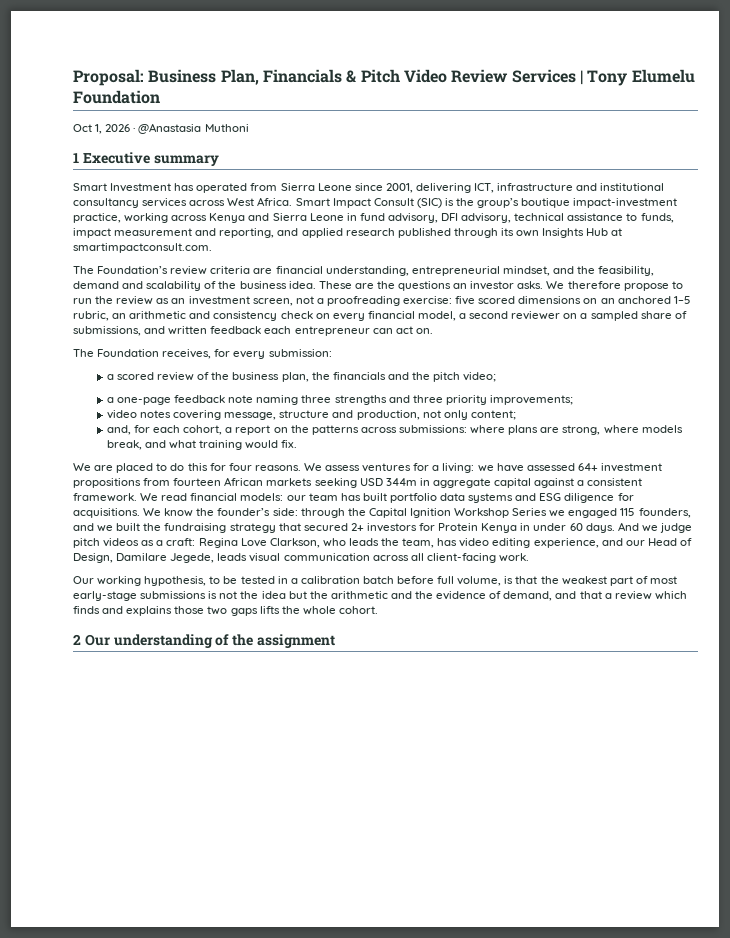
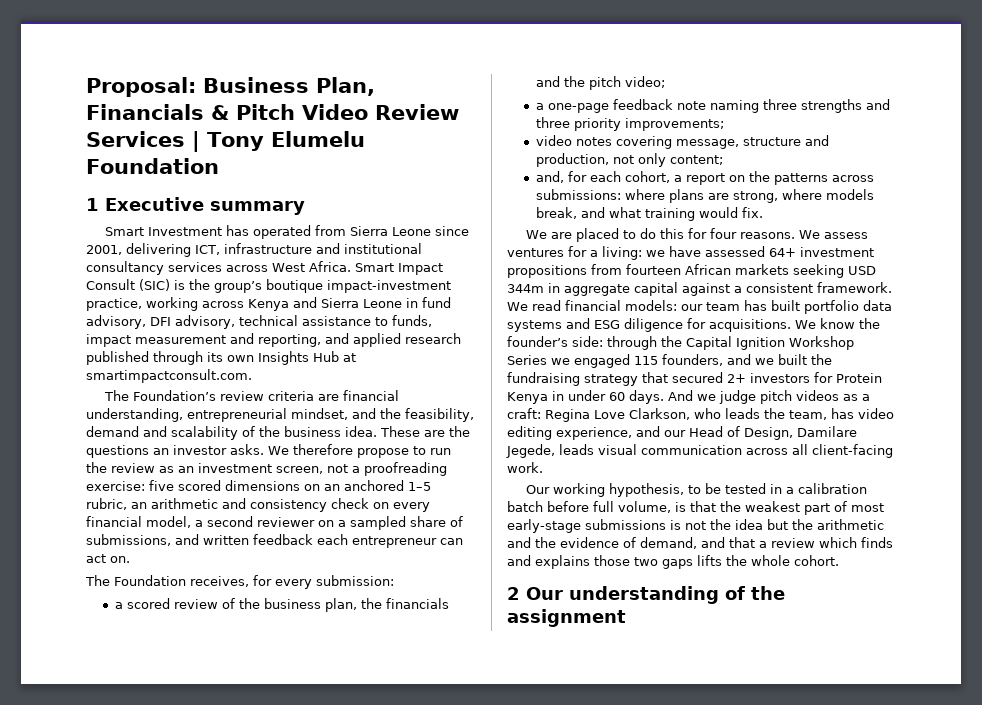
- Oct 1, 2026 · @Anastasia Muthoni

